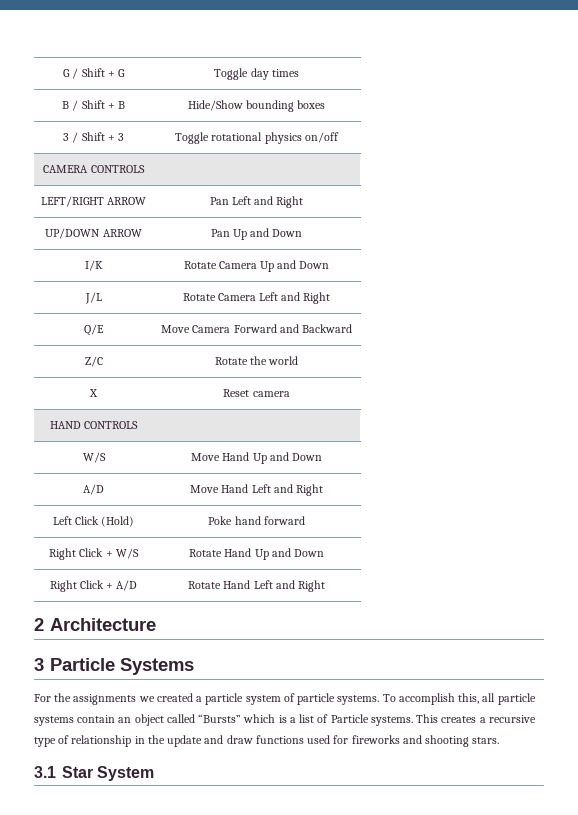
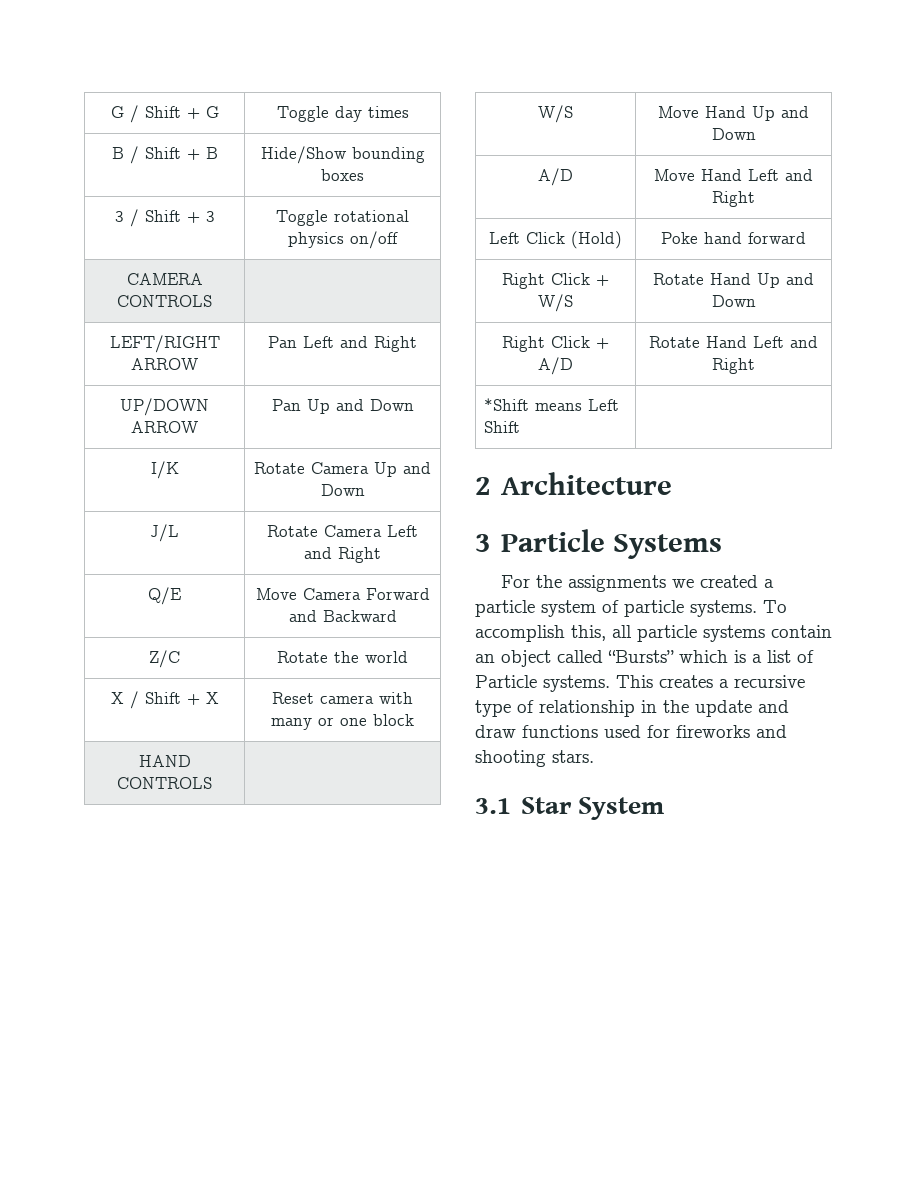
- X | Reset camera
+ X / Shift + X | Reset camera with many or one block
+ *Shift means Left Shift |

